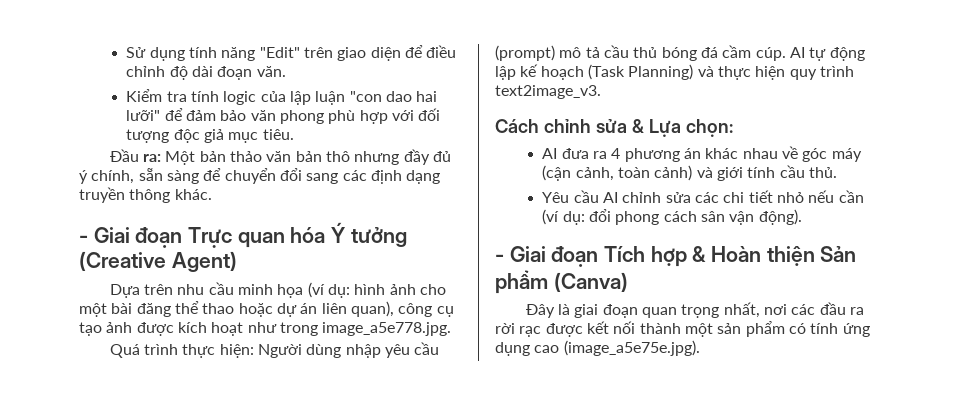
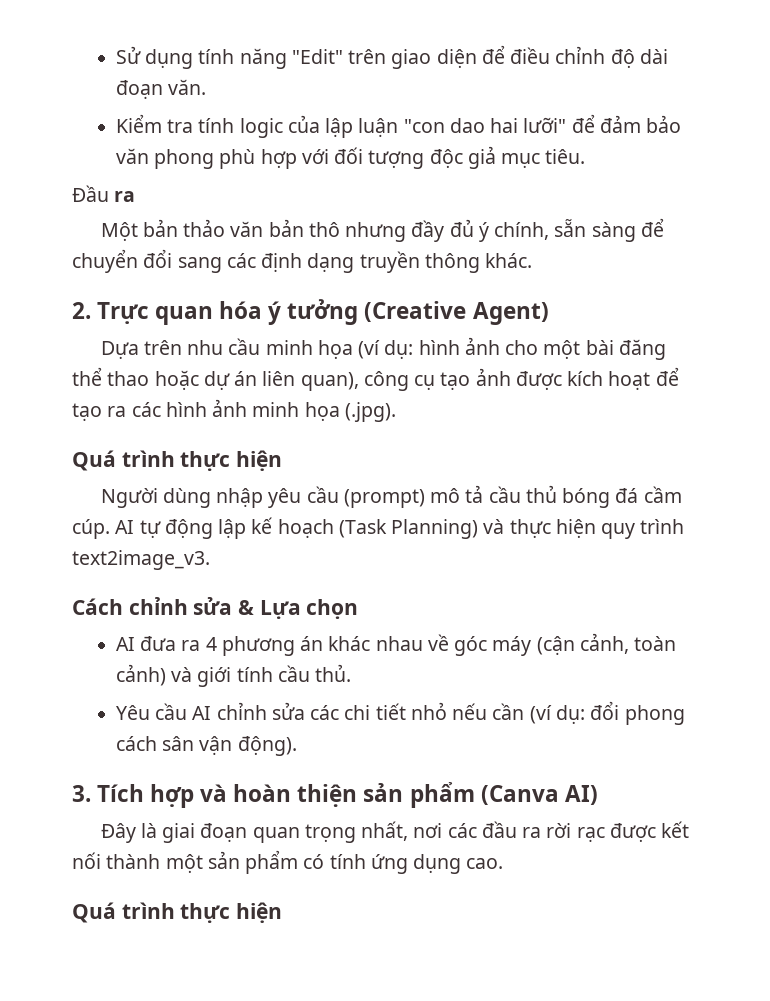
- Đầu ra: Một bản thảo văn bản thô nhưng đầy đủ ý chính, sẵn sàng để chuyển đổi sang các định dạng truyền thông khác.
+ Đầu ra
+ Một bản thảo văn bản thô nhưng đầy đủ ý chính, sẵn sàng để chuyển đổi sang các định dạng truyền thông khác.
- - Giai đoạn Trực quan hóa Ý tưởng (Creative Agent)
+ 2. Trực quan hóa ý tưởng (Creative Agent)
- Dựa trên nhu cầu minh họa (ví dụ: hình ảnh cho một bài đăng thể thao hoặc dự án liên quan), công cụ tạo ảnh được kích hoạt như trong image_a5e778.jpg.
- Quá trình thực hiện: Người dùng nhập yêu cầu (prompt) mô tả cầu thủ bóng đá cầm cúp.
+ Dựa trên nhu cầu minh họa (ví dụ: hình ảnh cho một bài đăng thể thao hoặc dự án liên quan), công cụ tạo ảnh được kích hoạt để tạo ra các hình ảnh minh họa (.jpg).
+ Quá trình thực hiện
+ Người dùng nhập yêu cầu (prompt) mô tả cầu thủ bóng đá cầm cúp.
- Cách chỉnh sửa & Lựa chọn:
+ Cách chỉnh sửa & Lựa chọn
- - Giai đoạn Tích hợp & Hoàn thiện Sản phẩm (Canva)
+ 3. Tích hợp và hoàn thiện sản phẩm (Canva AI)
- Đây là giai đoạn quan trọng nhất, nơi các đầu ra rời rạc được kết nối thành một sản phẩm có tính ứng dụng cao (image_a5e75e.jpg).
+ Đây là giai đoạn quan trọng nhất, nơi các đầu ra rời rạc được kết nối thành một sản phẩm có tính ứng dụng cao.
+ Quá trình thực hiện

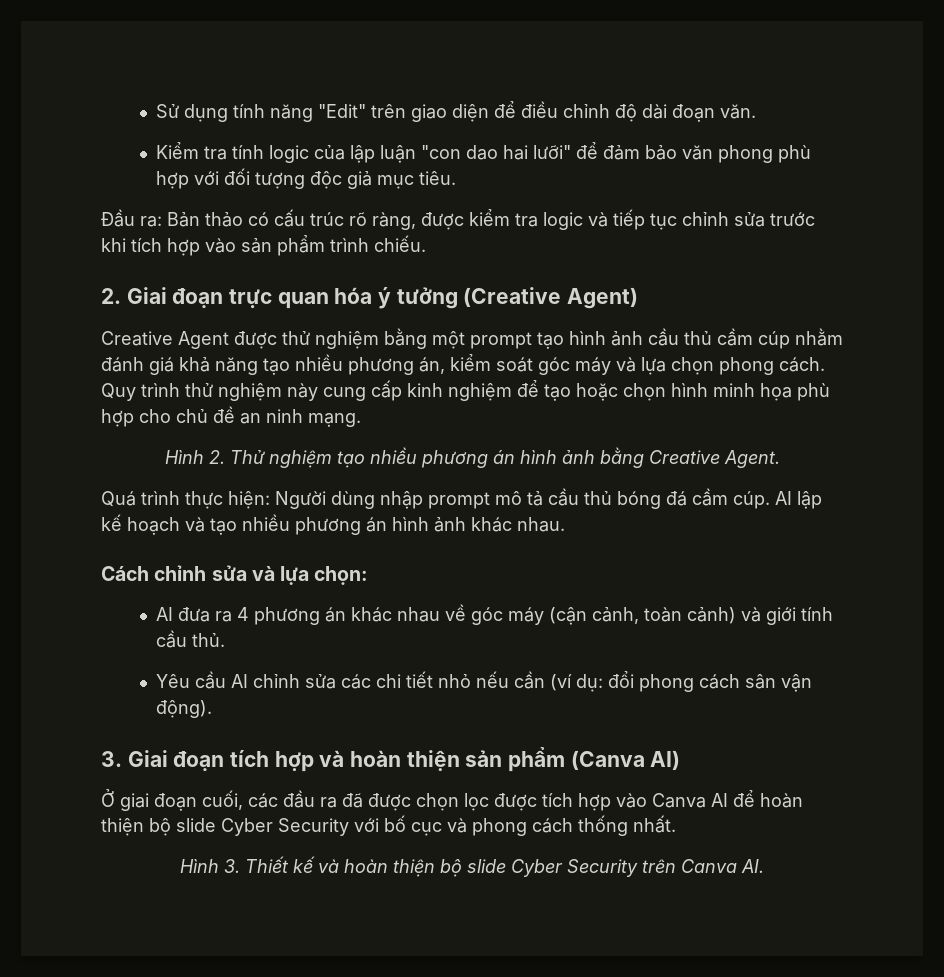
- Đầu ra
- Một bản thảo văn bản thô nhưng đầy đủ ý chính, sẵn sàng để chuyển đổi sang các định dạng truyền thông khác.
- 2. Trực quan hóa ý tưởng (Creative Agent)
+ Đầu ra: Bản thảo có cấu trúc rõ ràng, được kiểm tra logic và tiếp tục chỉnh sửa trước khi tích hợp vào sản phẩm trình chiếu.
+ 2. Giai đoạn trực quan hóa ý tưởng (Creative Agent)
- Dựa trên nhu cầu minh họa (ví dụ: hình ảnh cho một bài đăng thể thao hoặc dự án liên quan), công cụ tạo ảnh được kích hoạt để tạo ra các hình ảnh minh họa (.jpg).
- Quá trình thực hiện
- Người dùng nhập yêu cầu (prompt) mô tả cầu thủ bóng đá cầm cúp.
+ Creative Agent được thử nghiệm bằng một prompt tạo hình ảnh cầu thủ cầm cúp nhằm đánh giá khả năng tạo nhiều phương án, kiểm soát góc máy và lựa chọn phong cách. Quy trình thử nghiệm này cung cấp kinh nghiệm để tạo hoặc chọn hình minh họa phù hợp cho chủ đề an ninh mạng.
+ Hình 2. Thử nghiệm tạo nhiều phương án hình ảnh bằng Creative Agent.
+ Quá trình thực hiện: Người dùng nhập prompt mô tả cầu thủ bóng đá cầm cúp.
- AI tự động lập kế hoạch (Task Planning) và thực hiện quy trình text2image_v3.
+ AI lập kế hoạch và tạo nhiều phương án hình ảnh khác nhau.
- Cách chỉnh sửa & Lựa chọn
+ Cách chỉnh sửa và lựa chọn:
- 3. Tích hợp và hoàn thiện sản phẩm (Canva AI)
+ 3. Giai đoạn tích hợp và hoàn thiện sản phẩm (Canva AI)
- Đây là giai đoạn quan trọng nhất, nơi các đầu ra rời rạc được kết nối thành một sản phẩm có tính ứng dụng cao.
- Quá trình thực hiện
+ Ở giai đoạn cuối, các đầu ra đã được chọn lọc được tích hợp vào Canva AI để hoàn thiện bộ slide Cyber Security với bố cục và phong cách thống nhất.
+ Hình 3. Thiết kế và hoàn thiện bộ slide Cyber Security trên Canva AI.

